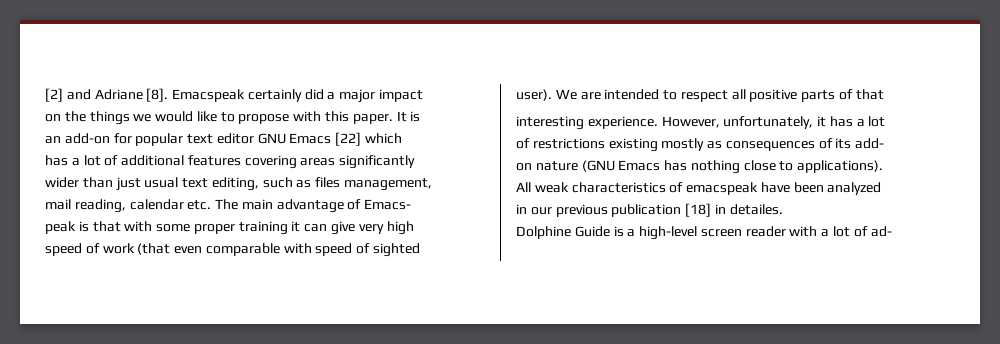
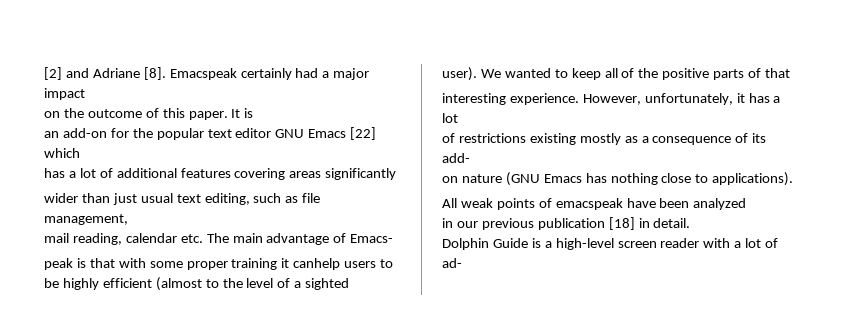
- Emacspeak certainly did a major impact
+ Emacspeak certainly had a major impact
- on the things we would like to propose with this paper.
+ on the outcome of this paper.
- an add-on for popular text editor GNU Emacs [22] which
+ an add-on for the popular text editor GNU Emacs [22] which
- wider than just usual text editing, such as files management,
+ wider than just usual text editing, such as file management,
- peak is that with some proper training it can give very high
- speed of work (that even comparable with speed of sighted
- user). We are intended to respect all positive parts of that
+ peak is that with some proper training it canhelp users to be highly efficient (almost to the level of a sighted
+ user). We wanted to keep all of the positive parts of that
- of restrictions existing mostly as consequences of its add-
+ of restrictions existing mostly as a consequence of its add-
- All weak characteristics of emacspeak have been analyzed
+ All weak points of emacspeak have been analyzed
- in our previous publication [18] in detailes.
- Dolphine Guide is a high-level screen reader with a lot of ad-
+ in our previous publication [18] in detail.
+ Dolphin Guide is a high-level screen reader with a lot of ad-

